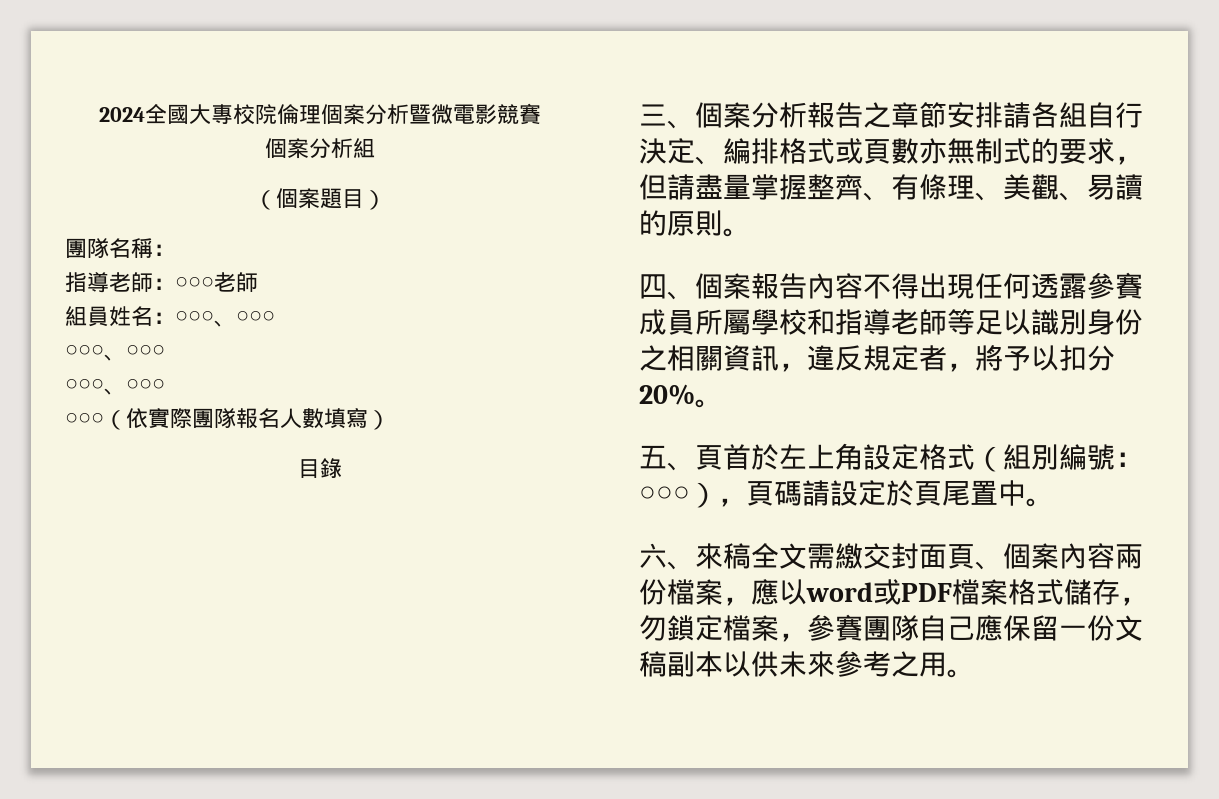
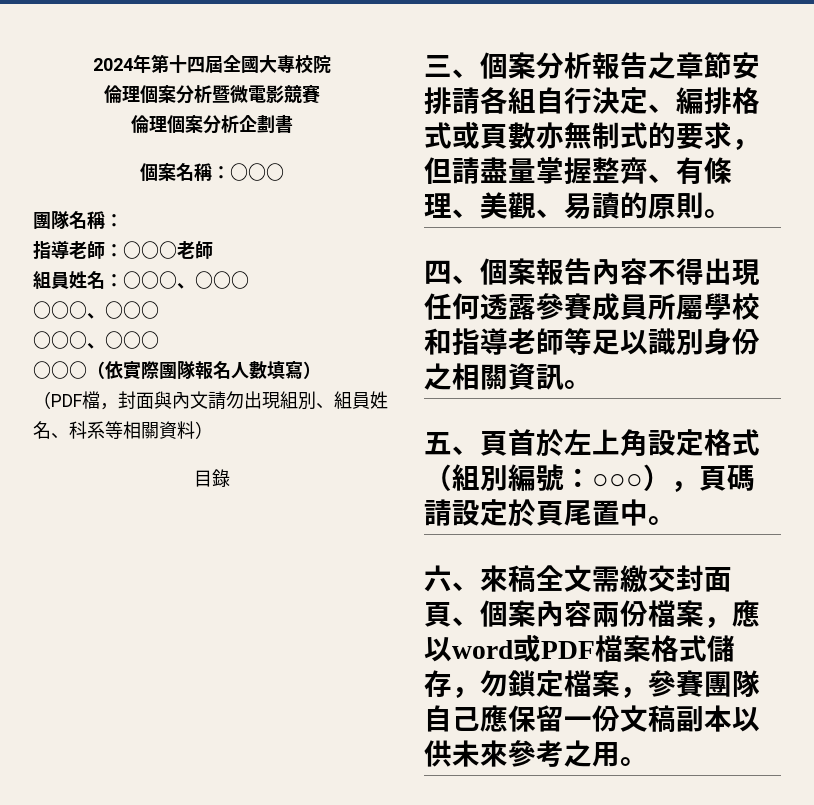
- 2024全國大專校院倫理個案分析暨微電影競賽
+ 2024年第十四屆全國大專校院
+ 倫理個案分析暨微電影競賽
- 個案分析組
- （個案題目）
+ 倫理個案分析企劃書
+ 個案名稱：○○○
+ （PDF檔，封面與內文請勿出現組別、組員姓名、科系等相關資料）
- 四、個案報告內容不得出現任何透露參賽成員所屬學校和指導老師等足以識別身份之相關資訊，違反規定者，將予以扣分20%。
+ 四、個案報告內容不得出現任何透露參賽成員所屬學校和指導老師等足以識別身份之相關資訊。

